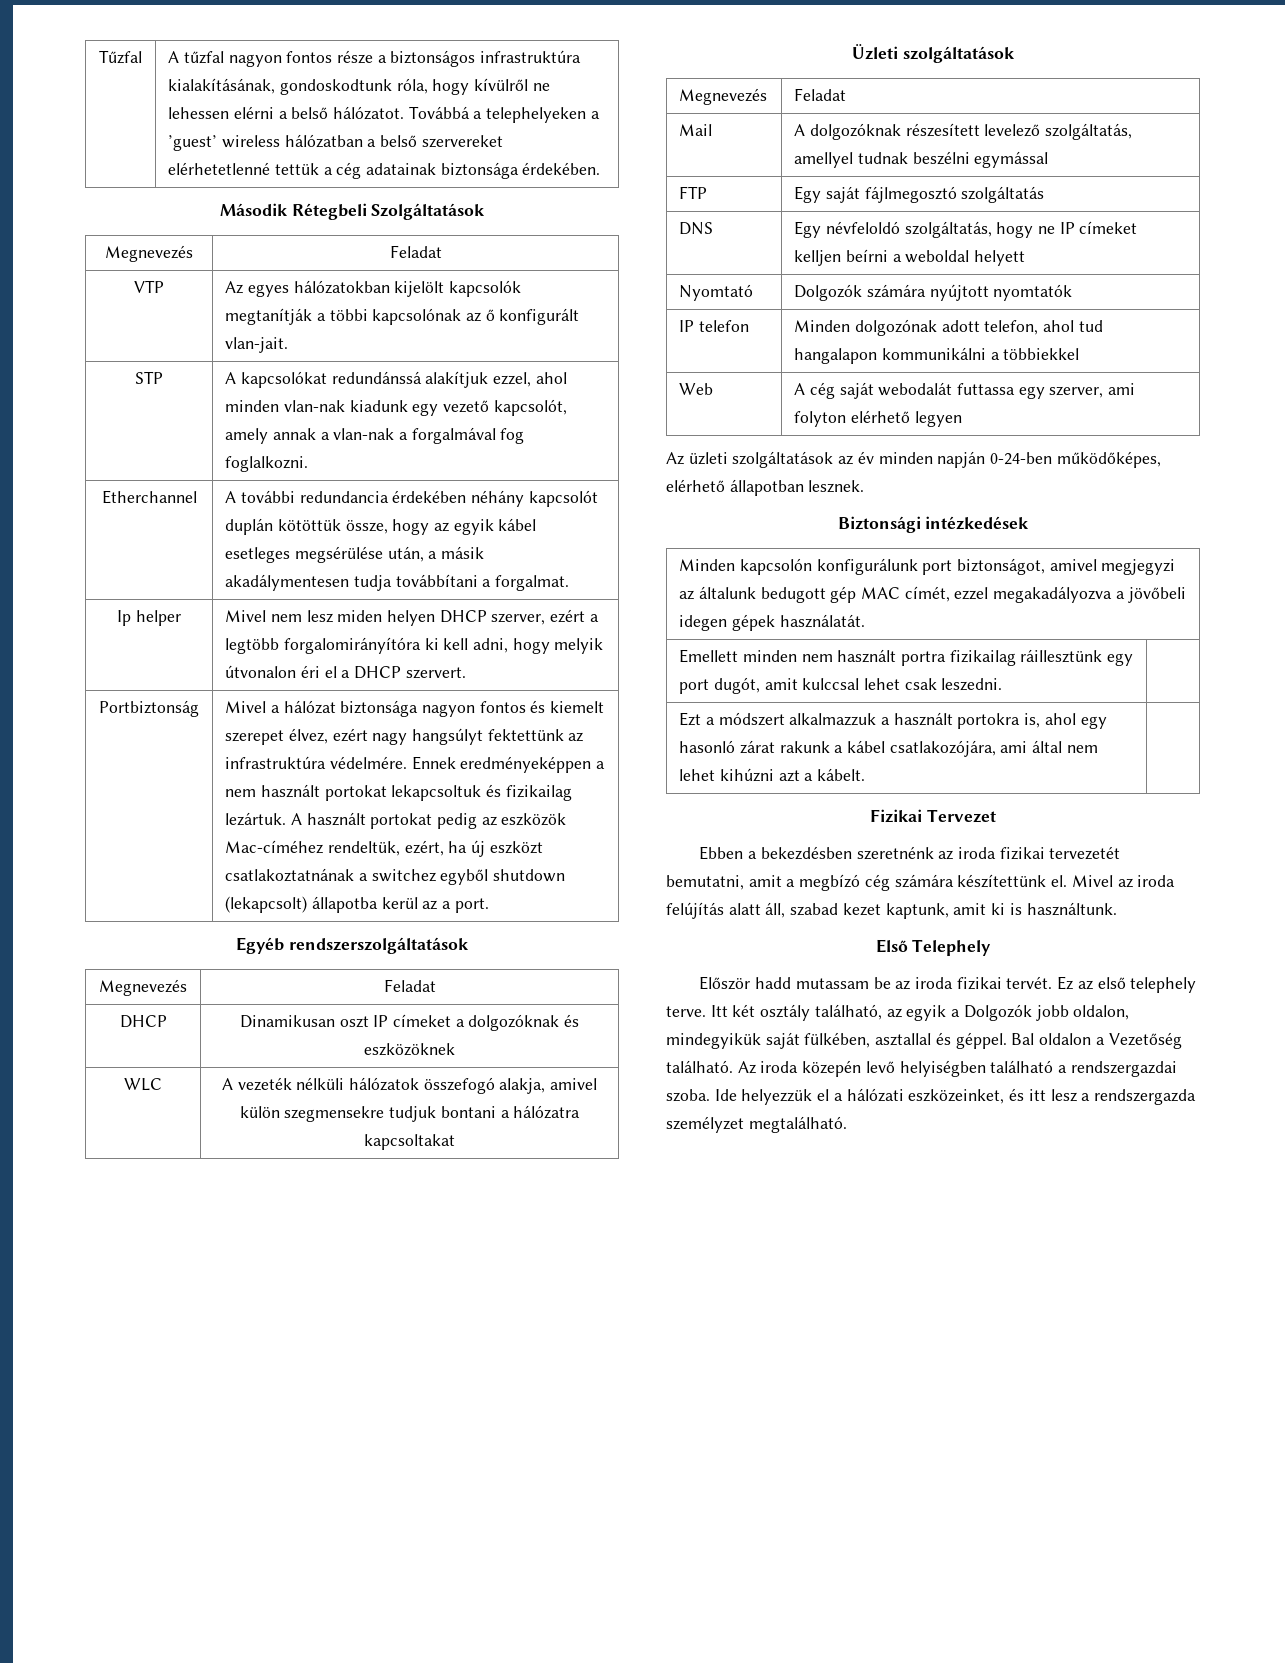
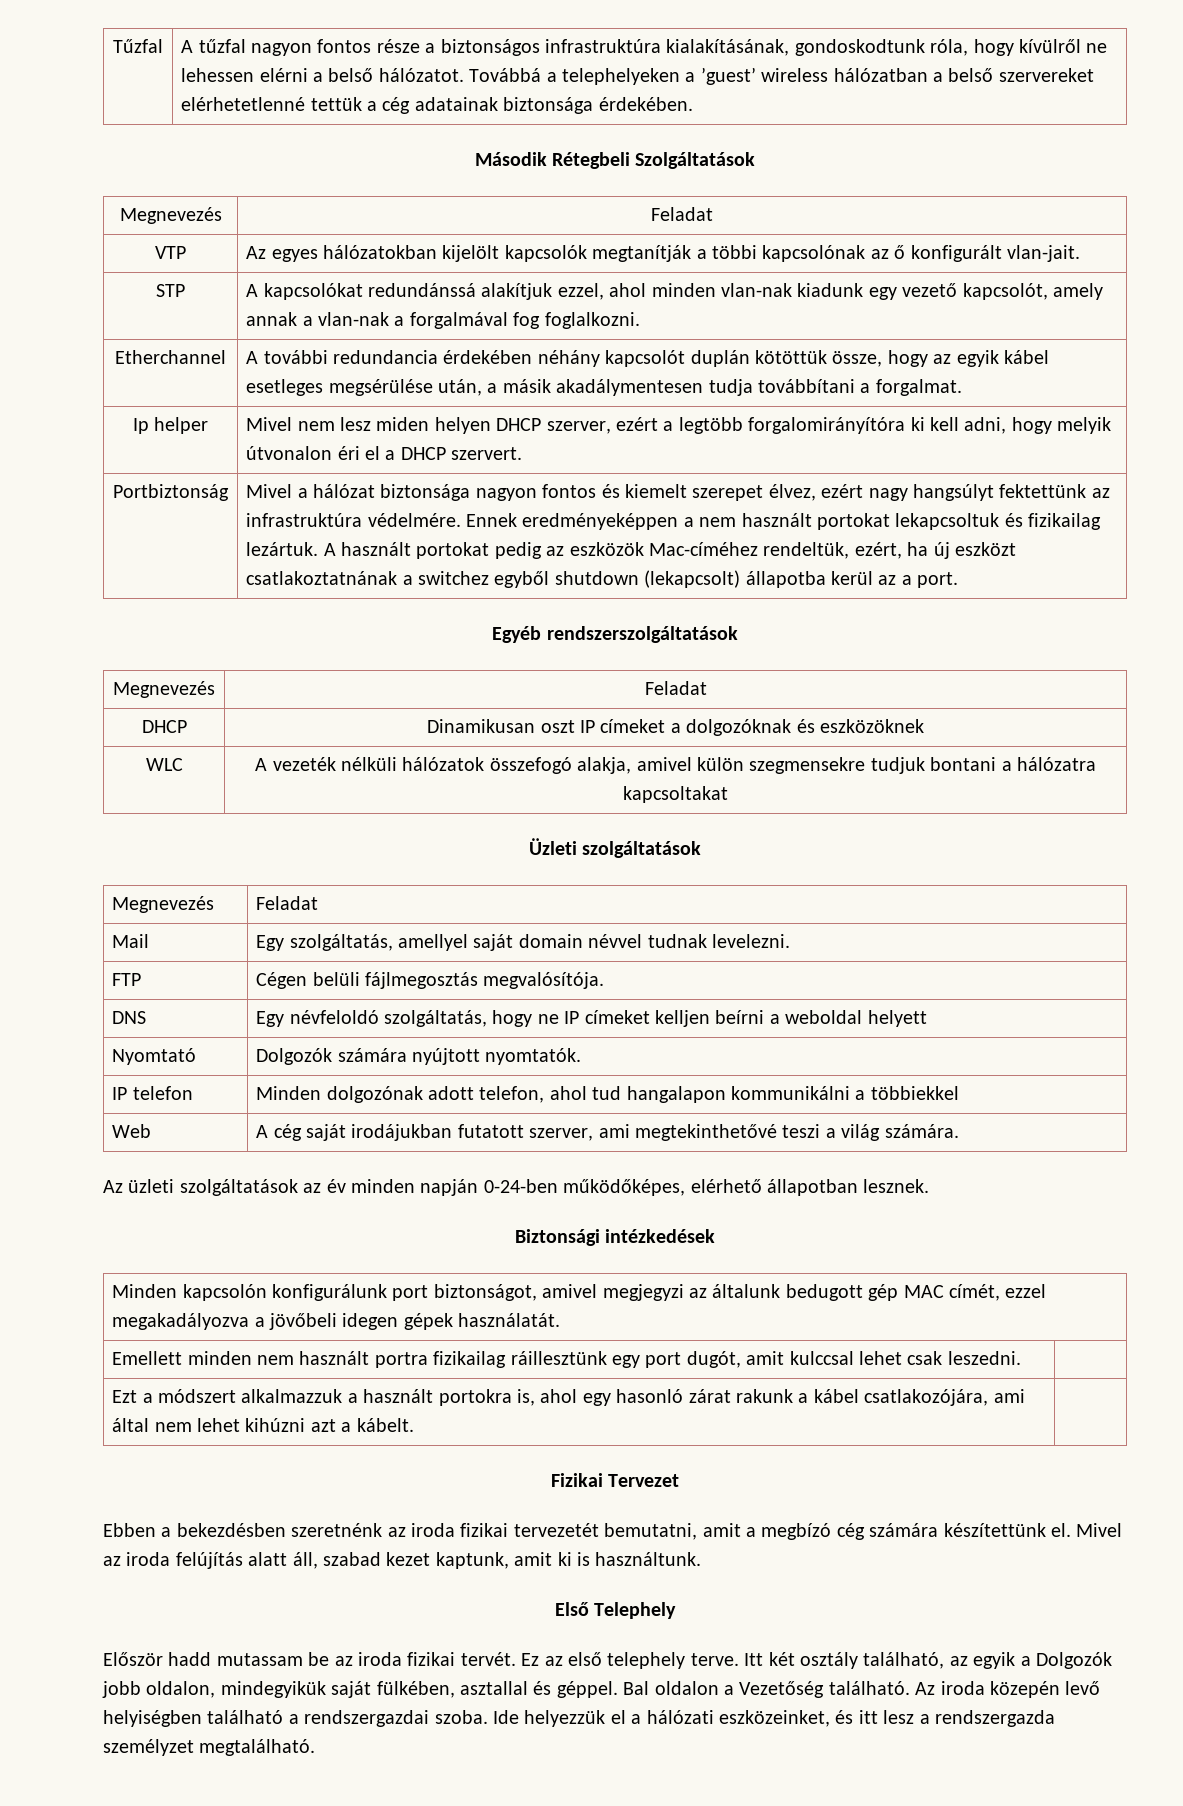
- Mail | A dolgozóknak részesített levelező szolgáltatás, amellyel tudnak beszélni egymással
- FTP | Egy saját fájlmegosztó szolgáltatás
+ Mail | Egy szolgáltatás, amellyel saját domain névvel tudnak levelezni.
+ FTP | Cégen belüli fájlmegosztás megvalósítója.
- Nyomtató | Dolgozók számára nyújtott nyomtatók
+ Nyomtató | Dolgozók számára nyújtott nyomtatók.
- Web | A cég saját webodalát futtassa egy szerver, ami folyton elérhető legyen
+ Web | A cég saját irodájukban futatott szerver, ami megtekinthetővé teszi a világ számára.

